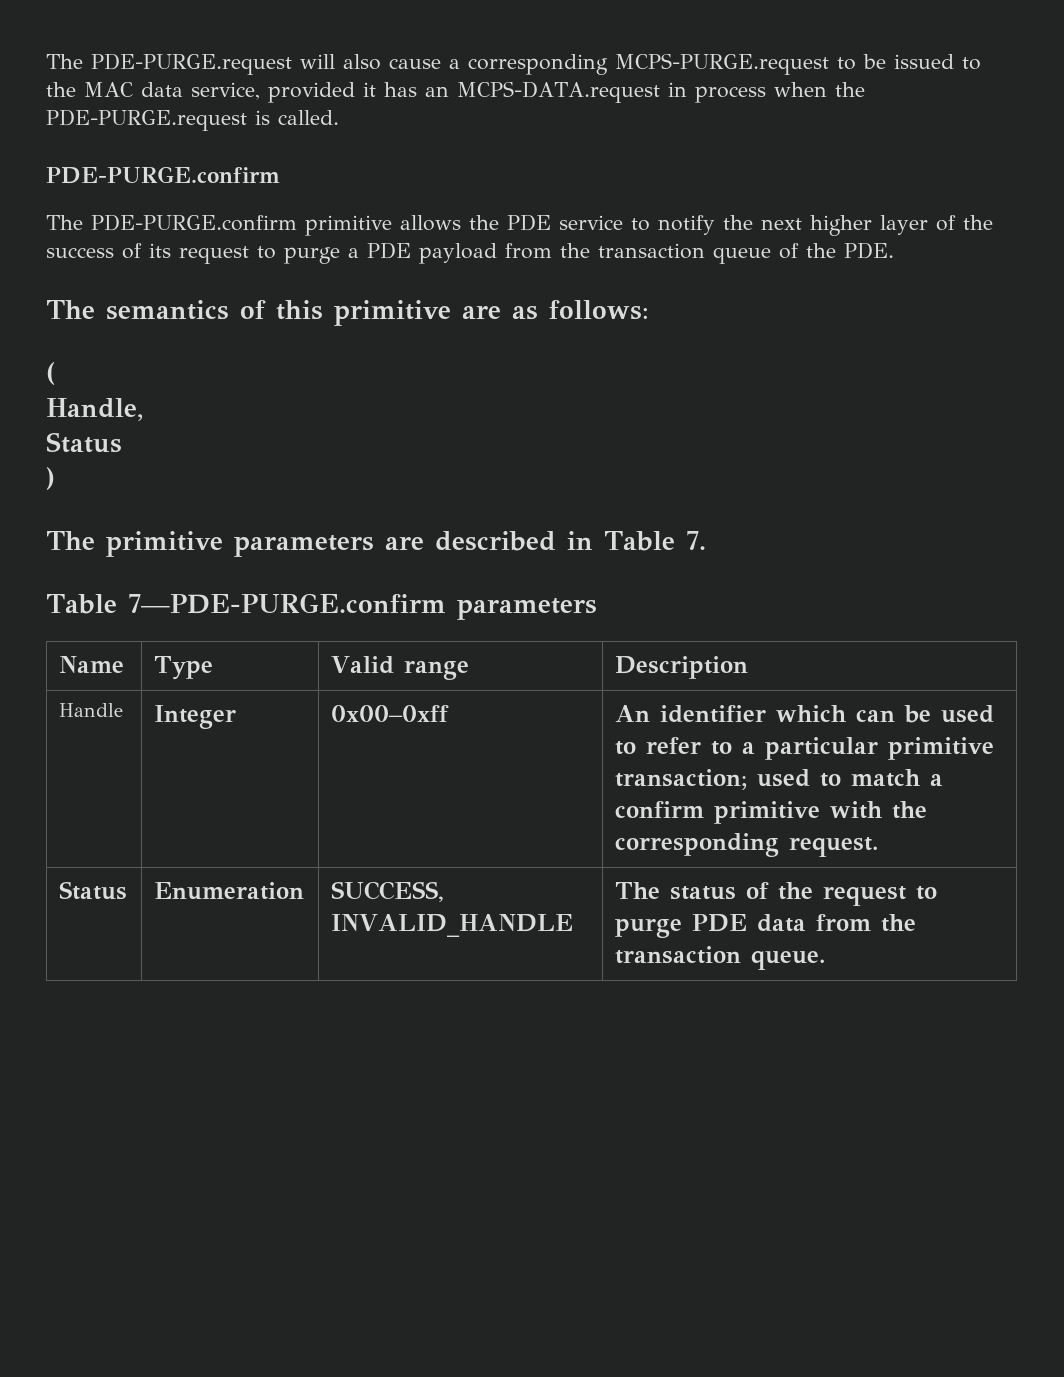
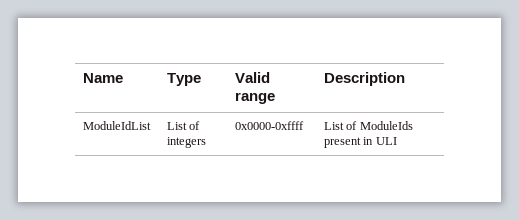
- The PDE-PURGE.request will also cause a corresponding MCPS-PURGE.request to be issued to the MAC data service, provided it has an MCPS-DATA.request in process when the PDE-PURGE.request is called.
- PDE-PURGE.confirm
- The PDE-PURGE.confirm primitive allows the PDE service to notify the next higher layer of the success of its request to purge a PDE payload from the transaction queue of the PDE.
- The semantics of this primitive are as follows:
- (
- Handle,
- Status
- )
- The primitive parameters are described in Table 7.
- Table 7—PDE-PURGE.confirm parameters
- Handle | Integer | 0x00–0xff | An identifier which can be used to refer to a particular primitive transaction; used to match a confirm primitive with the corresponding request.
- Status | Enumeration | SUCCESS, INVALID_HANDLE | The status of the request to purge PDE data from the transaction queue.
+ ModuleIdList | List of integers | 0x0000-0xffff | List of ModuleIds present in ULI

